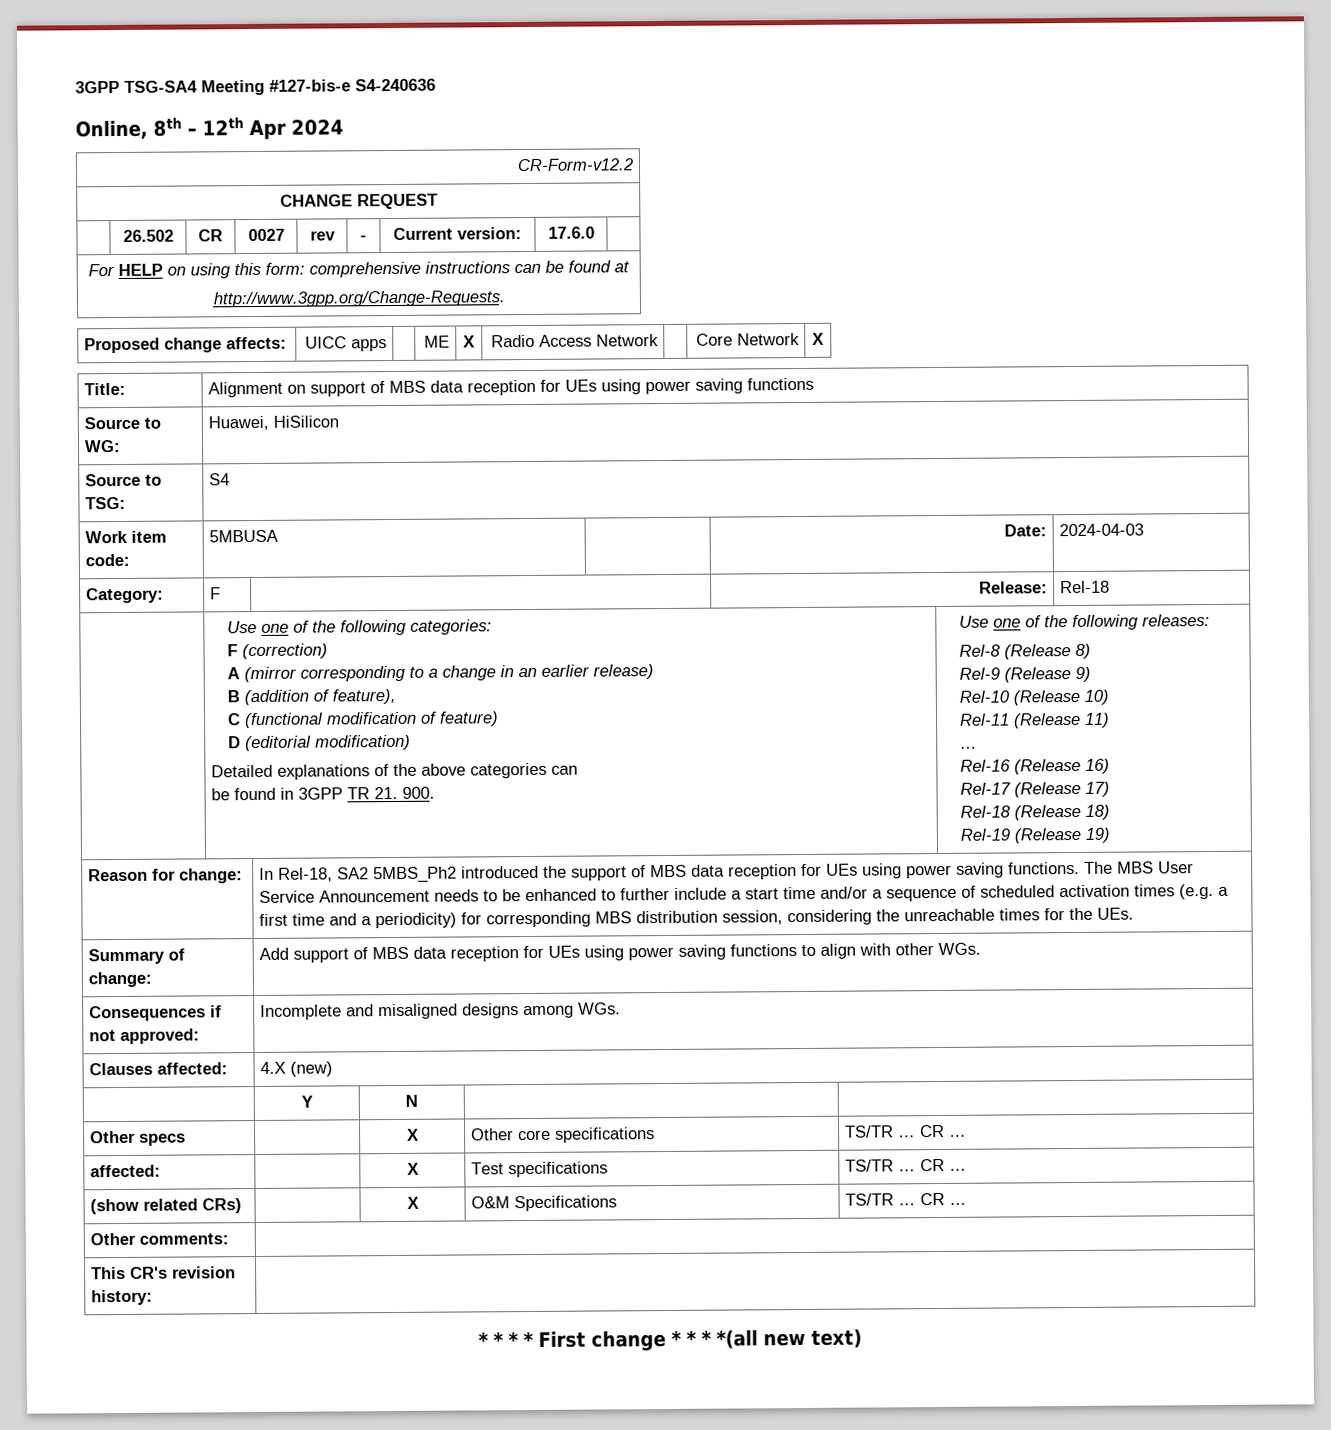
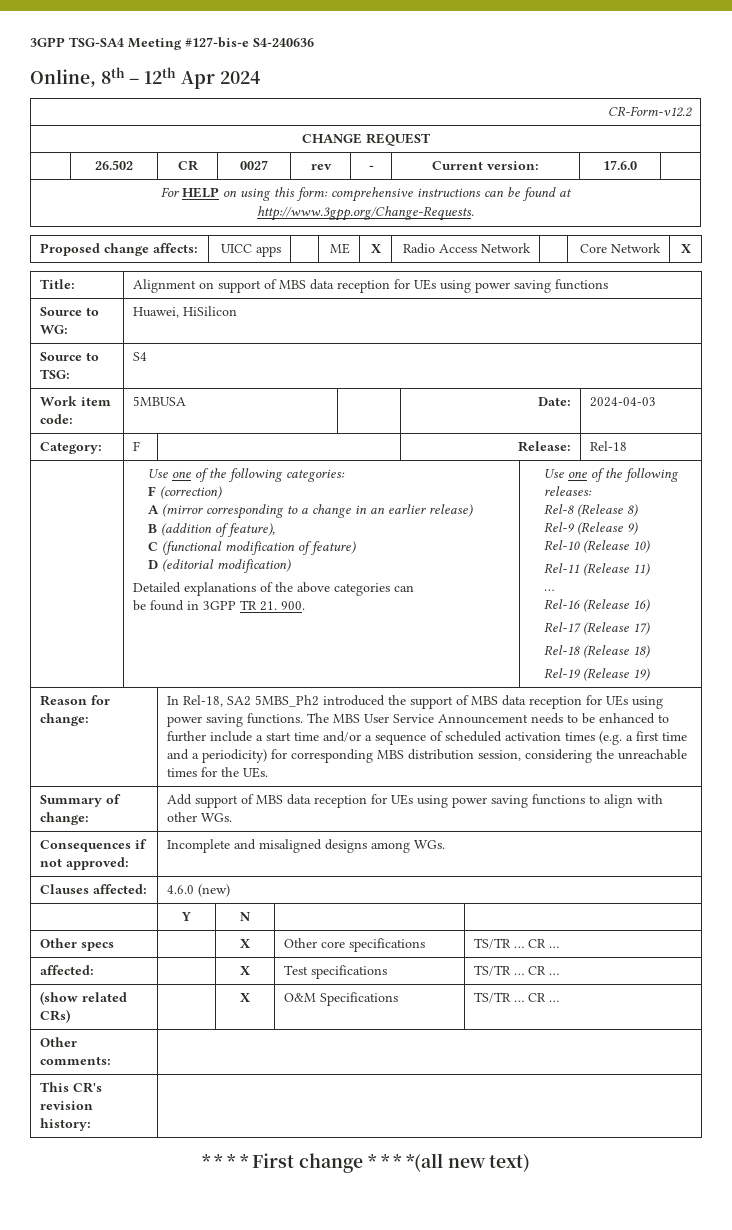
- Clauses affected: | 4.X (new)
+ Clauses affected: | 4.6.0 (new)

